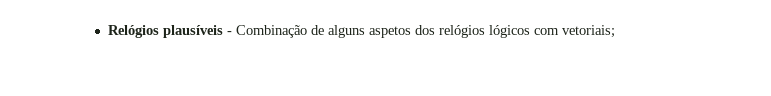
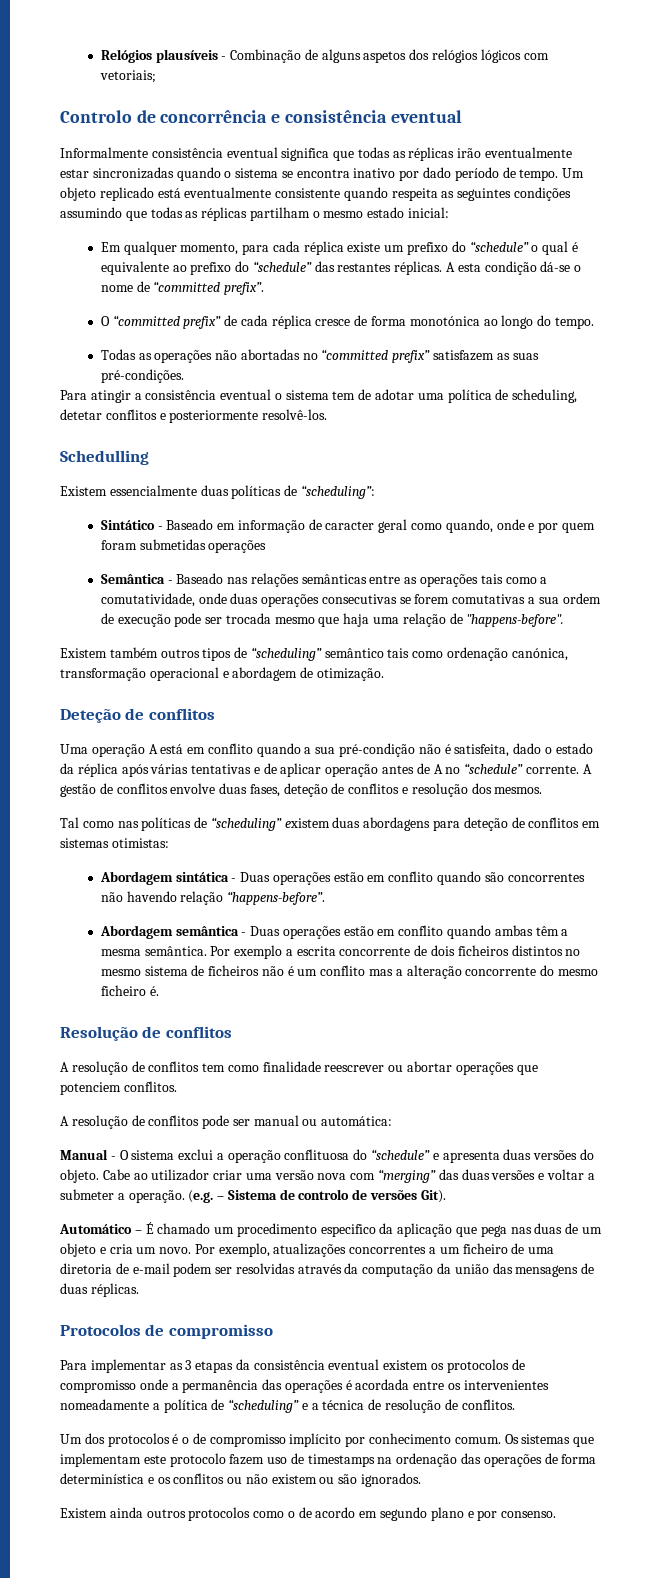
+ Controlo de concorrência e consistência eventual
+ Informalmente consistência eventual significa que todas as réplicas irão eventualmente estar sincronizadas quando o sistema se encontra inativo por dado período de tempo. Um objeto replicado está eventualmente consistente quando respeita as seguintes condições assumindo que todas as réplicas partilham o mesmo estado inicial:
+ Em qualquer momento, para cada réplica existe um prefixo do “schedule” o qual é equivalente ao prefixo do “schedule” das restantes réplicas. A esta condição dá-se o nome de “committed prefix”.
+ O “committed prefix” de cada réplica cresce de forma monotónica ao longo do tempo.
+ Todas as operações não abortadas no “committed prefix” satisfazem as suas pré-condições.
+ Para atingir a consistência eventual o sistema tem de adotar uma política de scheduling, detetar conflitos e posteriormente resolvê-los.
+ Schedulling
+ Existem essencialmente duas políticas de “scheduling”:
+ Sintático - Baseado em informação de caracter geral como quando, onde e por quem foram submetidas operações
+ Semântica - Baseado nas relações semânticas entre as operações tais como a comutatividade, onde duas operações consecutivas se forem comutativas a sua ordem de execução pode ser trocada mesmo que haja uma relação de "happens-before".
+ Existem também outros tipos de “scheduling” semântico tais como ordenação canónica, transformação operacional e abordagem de otimização.
+ Deteção de conflitos
+ Uma operação A está em conflito quando a sua pré-condição não é satisfeita, dado o estado da réplica após várias tentativas e de aplicar operação antes de A no “schedule” corrente. A gestão de conflitos envolve duas fases, deteção de conflitos e resolução dos mesmos.
+ Tal como nas políticas de “scheduling” existem duas abordagens para deteção de conflitos em sistemas otimistas:
+ Abordagem sintática - Duas operações estão em conflito quando são concorrentes não havendo relação “happens-before”.
+ Abordagem semântica - Duas operações estão em conflito quando ambas têm a mesma semântica. Por exemplo a escrita concorrente de dois ficheiros distintos no mesmo sistema de ficheiros não é um conflito mas a alteração concorrente do mesmo ficheiro é.
+ Resolução de conflitos
+ A resolução de conflitos tem como finalidade reescrever ou abortar operações que potenciem conflitos.
+ A resolução de conflitos pode ser manual ou automática:
+ Manual - O sistema exclui a operação conflituosa do “schedule” e apresenta duas versões do objeto. Cabe ao utilizador criar uma versão nova com “merging” das duas versões e voltar a submeter a operação. (e.g. – Sistema de controlo de versões Git).
+ Automático – É chamado um procedimento especifico da aplicação que pega nas duas de um objeto e cria um novo. Por exemplo, atualizações concorrentes a um ficheiro de uma diretoria de e-mail podem ser resolvidas através da computação da união das mensagens de duas réplicas.
+ Protocolos de compromisso
+ Para implementar as 3 etapas da consistência eventual existem os protocolos de compromisso onde a permanência das operações é acordada entre os intervenientes nomeadamente a política de “scheduling” e a técnica de resolução de conflitos.
+ Um dos protocolos é o de compromisso implícito por conhecimento comum. Os sistemas que implementam este protocolo fazem uso de timestamps na ordenação das operações de forma determinística e os conflitos ou não existem ou são ignorados.
+ Existem ainda outros protocolos como o de acordo em segundo plano e por consenso.

